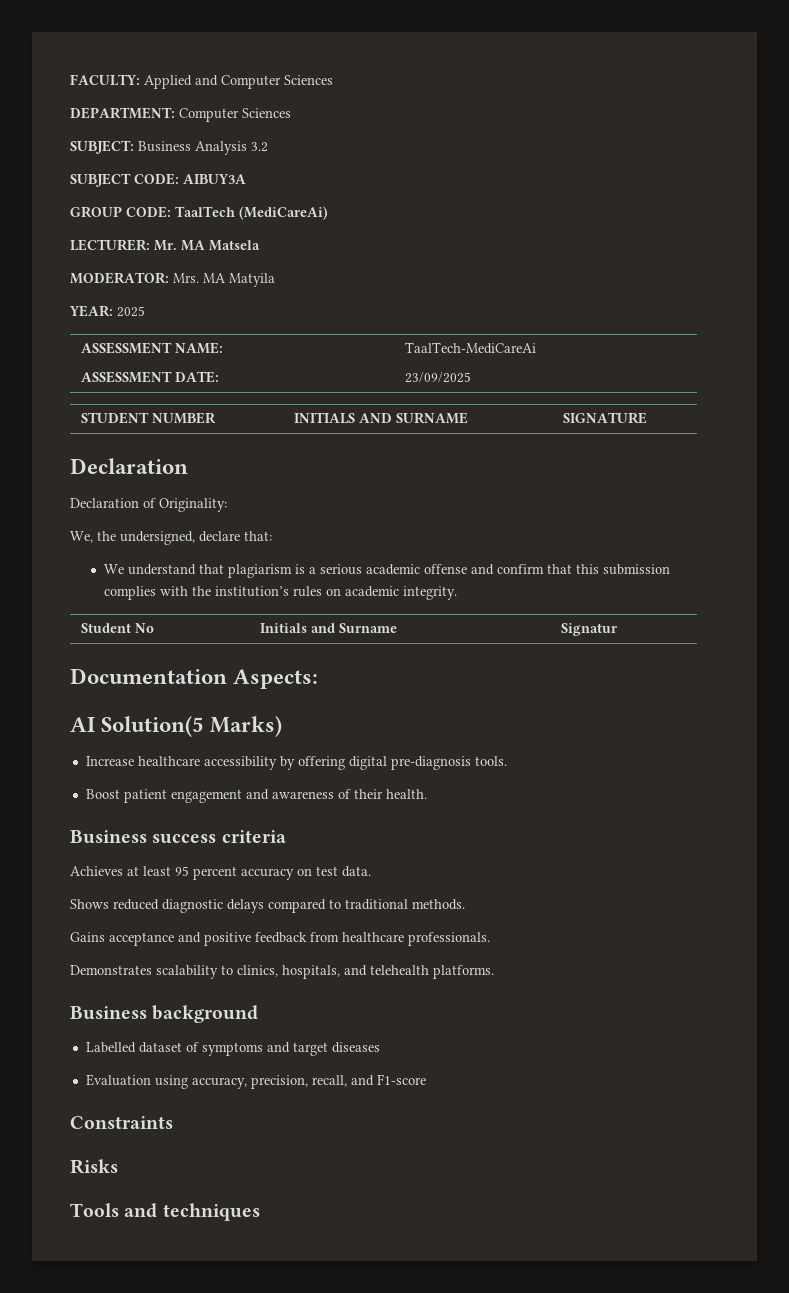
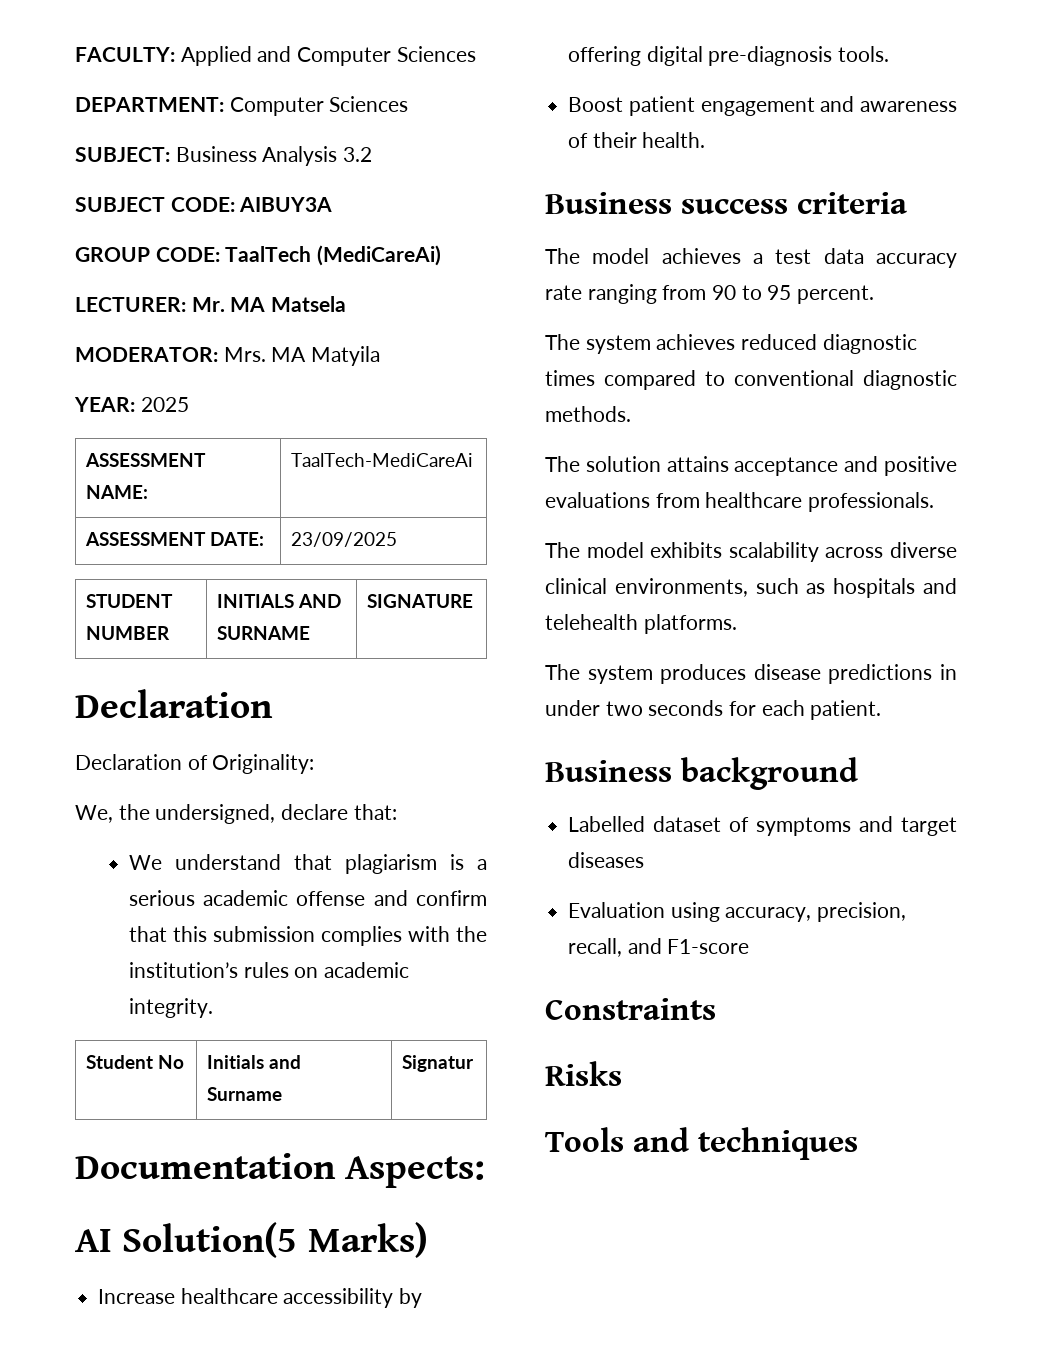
- Achieves at least 95 percent accuracy on test data.
- Shows reduced diagnostic delays compared to traditional methods.
+ The model achieves a test data accuracy rate ranging from 90 to 95 percent.
+ The system achieves reduced diagnostic times compared to conventional diagnostic methods.
- Gains acceptance and positive feedback from healthcare professionals.
+ The solution attains acceptance and positive evaluations from healthcare professionals.
- Demonstrates scalability to clinics, hospitals, and telehealth platforms.
+ The model exhibits scalability across diverse clinical environments, such as hospitals and telehealth platforms.
+ The system produces disease predictions in under two seconds for each patient.

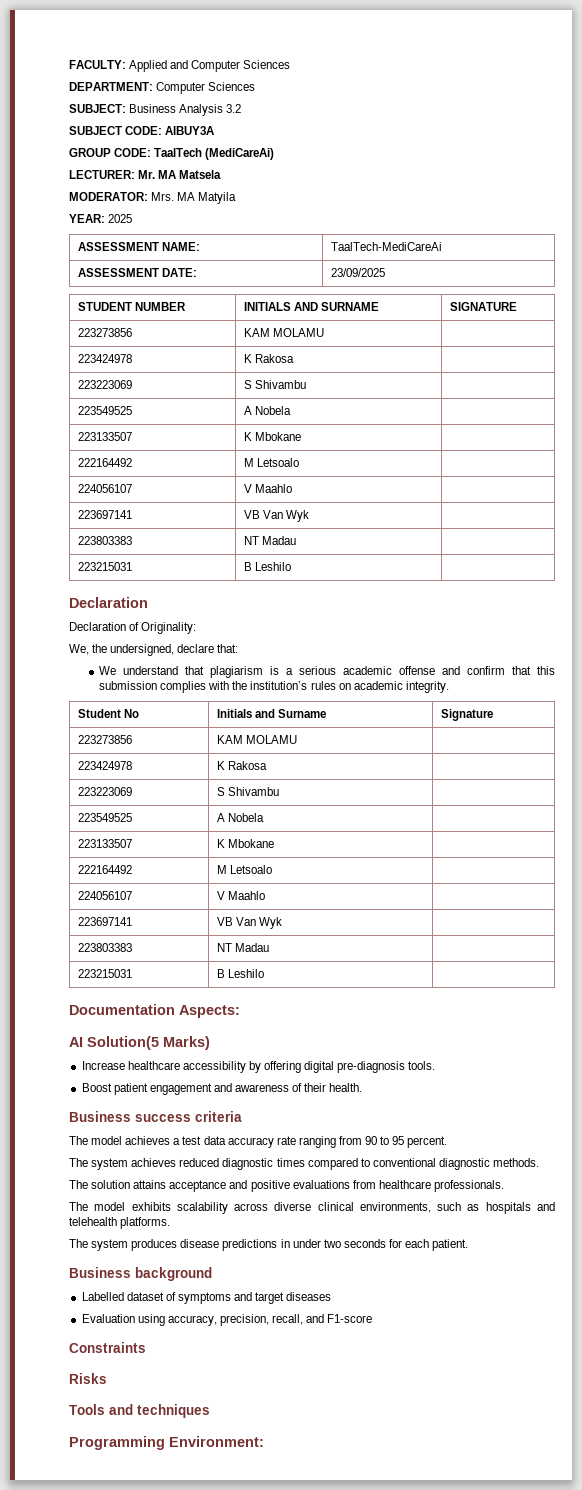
  STUDENT NUMBER | INITIALS AND SURNAME | SIGNATURE
+ 223273856 | KAM MOLAMU |
+ 223424978 | K Rakosa |
+ 223223069 | S Shivambu |
+ 223549525 | A Nobela |
+ 223133507 | K Mbokane |
+ 222164492 | M Letsoalo |
+ 224056107 | V Maahlo |
+ 223697141 | VB Van Wyk |
+ 223803383 | NT Madau |
+ 223215031 | B Leshilo |
- Student No | Initials and Surname | Signatur
+ Student No | Initials and Surname | Signature
+ 223273856 | KAM MOLAMU |
+ 223424978 | K Rakosa |
+ 223223069 | S Shivambu |
+ 223549525 | A Nobela |
+ 223133507 | K Mbokane |
+ 222164492 | M Letsoalo |
+ 224056107 | V Maahlo |
+ 223697141 | VB Van Wyk |
+ 223803383 | NT Madau |
+ 223215031 | B Leshilo |
+ Programming Environment:

